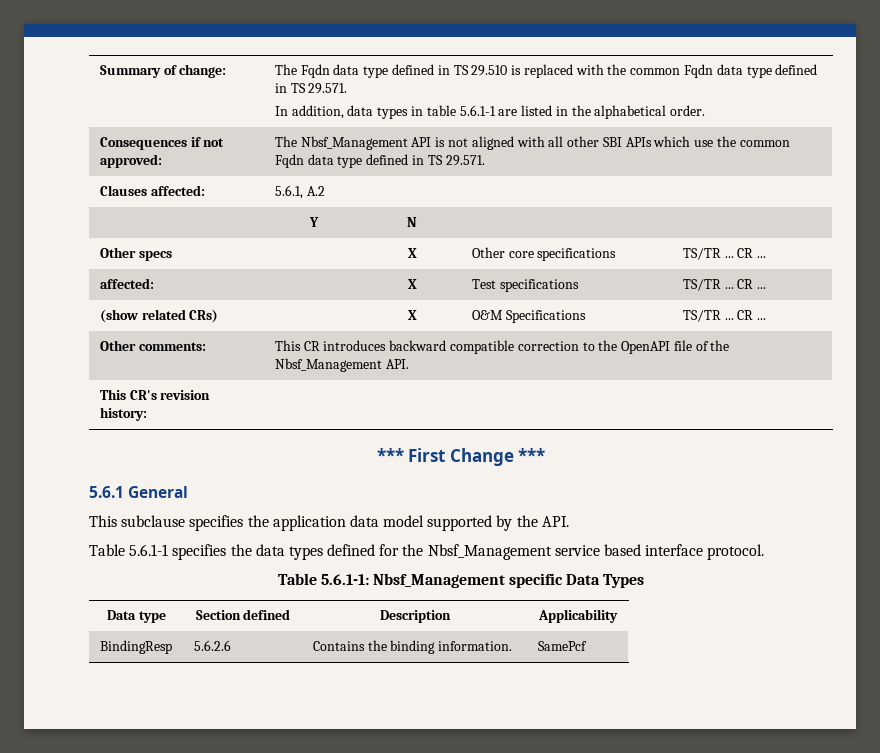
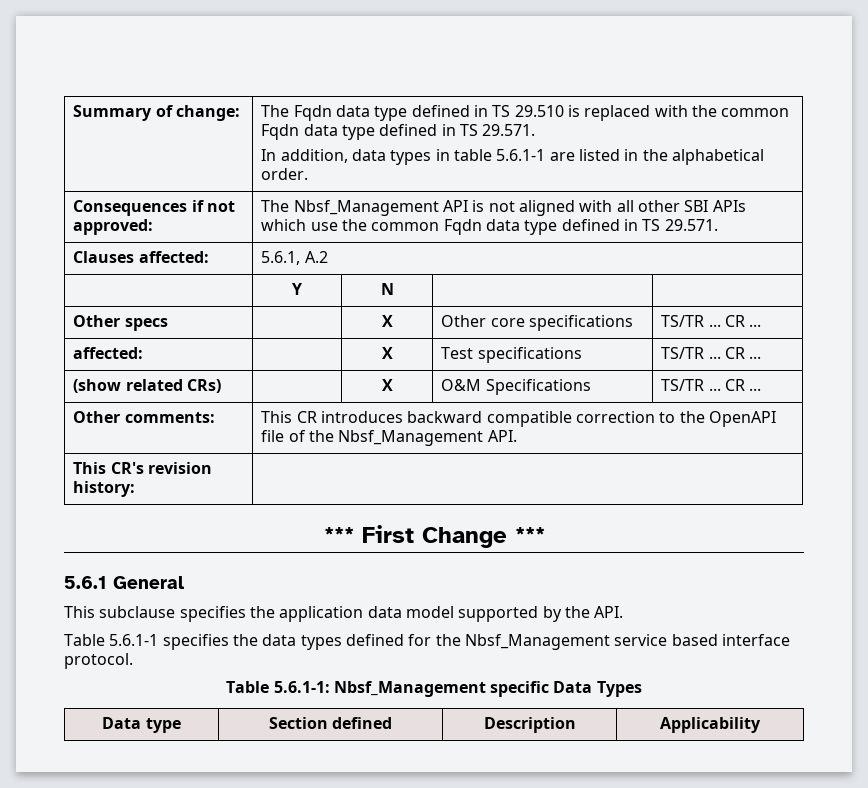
- BindingResp | 5.6.2.6 | Contains the binding information. | SamePcf

